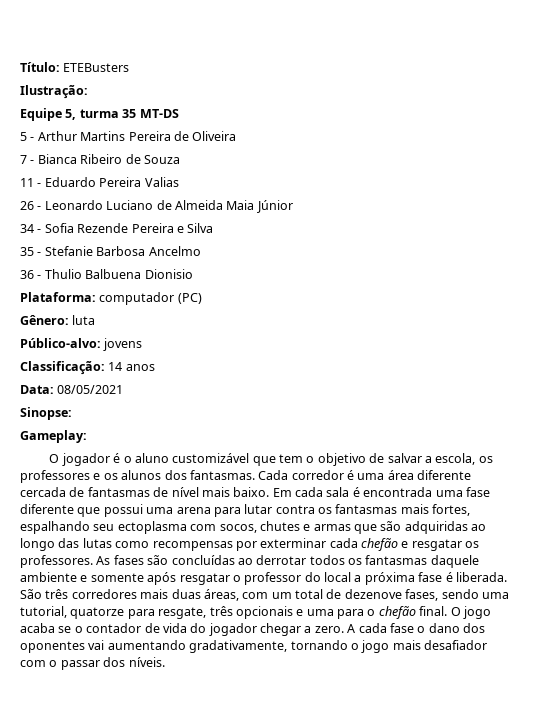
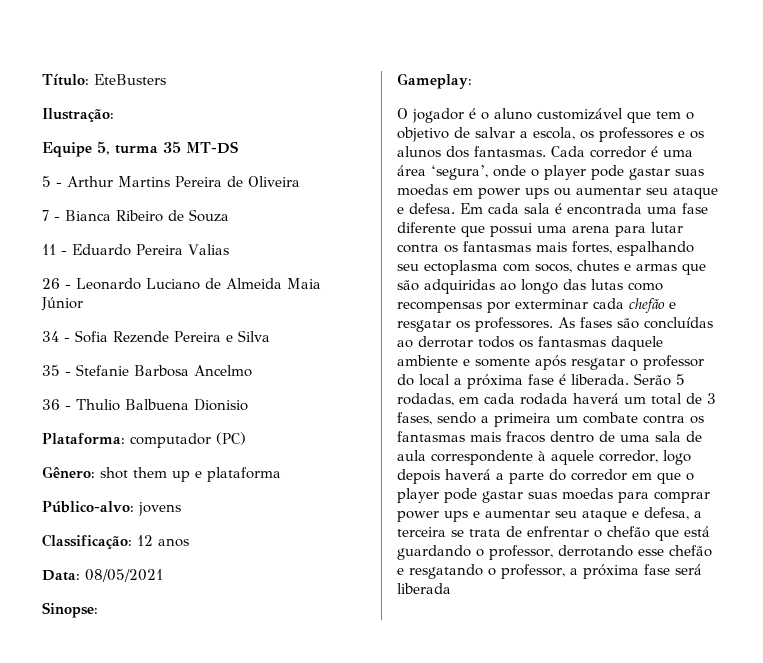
- Título: ETEBusters
+ Título: EteBusters
- Gênero: luta
+ Gênero: shot them up e plataforma
- Classificação: 14 anos
+ Classificação: 12 anos
- Cada corredor é uma área diferente cercada de fantasmas de nível mais baixo.
+ Cada corredor é uma área ‘segura’, onde o player pode gastar suas moedas em power ups ou aumentar seu ataque e defesa.
- São três corredores mais duas áreas, com um total de dezenove fases, sendo uma tutorial, quatorze para resgate, três opcionais e uma para o chefão final. O jogo acaba se o contador de vida do jogador chegar a zero. A cada fase o dano dos oponentes vai aumentando gradativamente, tornando o jogo mais desafiador com o passar dos níveis.
+ Serão 5 rodadas, em cada rodada haverá um total de 3 fases, sendo a primeira um combate contra os fantasmas mais fracos dentro de uma sala de aula correspondente à aquele corredor, logo depois haverá a parte do corredor em que o player pode gastar suas moedas para comprar power ups e aumentar seu ataque e defesa, a terceira se trata de enfrentar o chefão que está guardando o professor, derrotando esse chefão e resgatando o professor, a próxima fase será liberada

